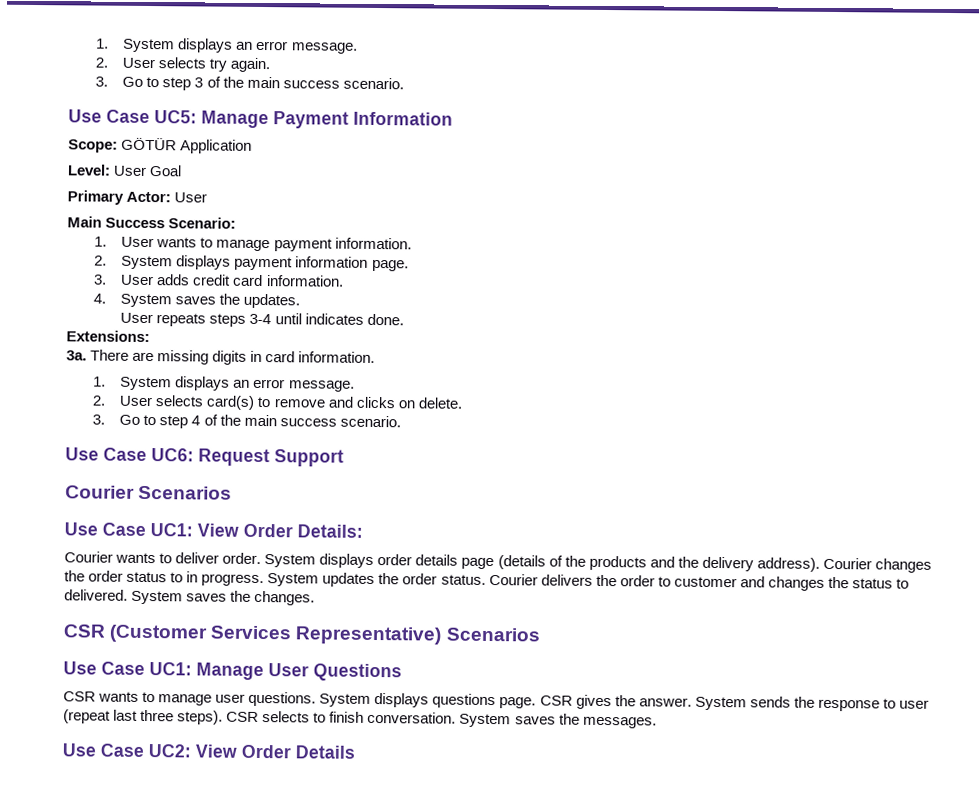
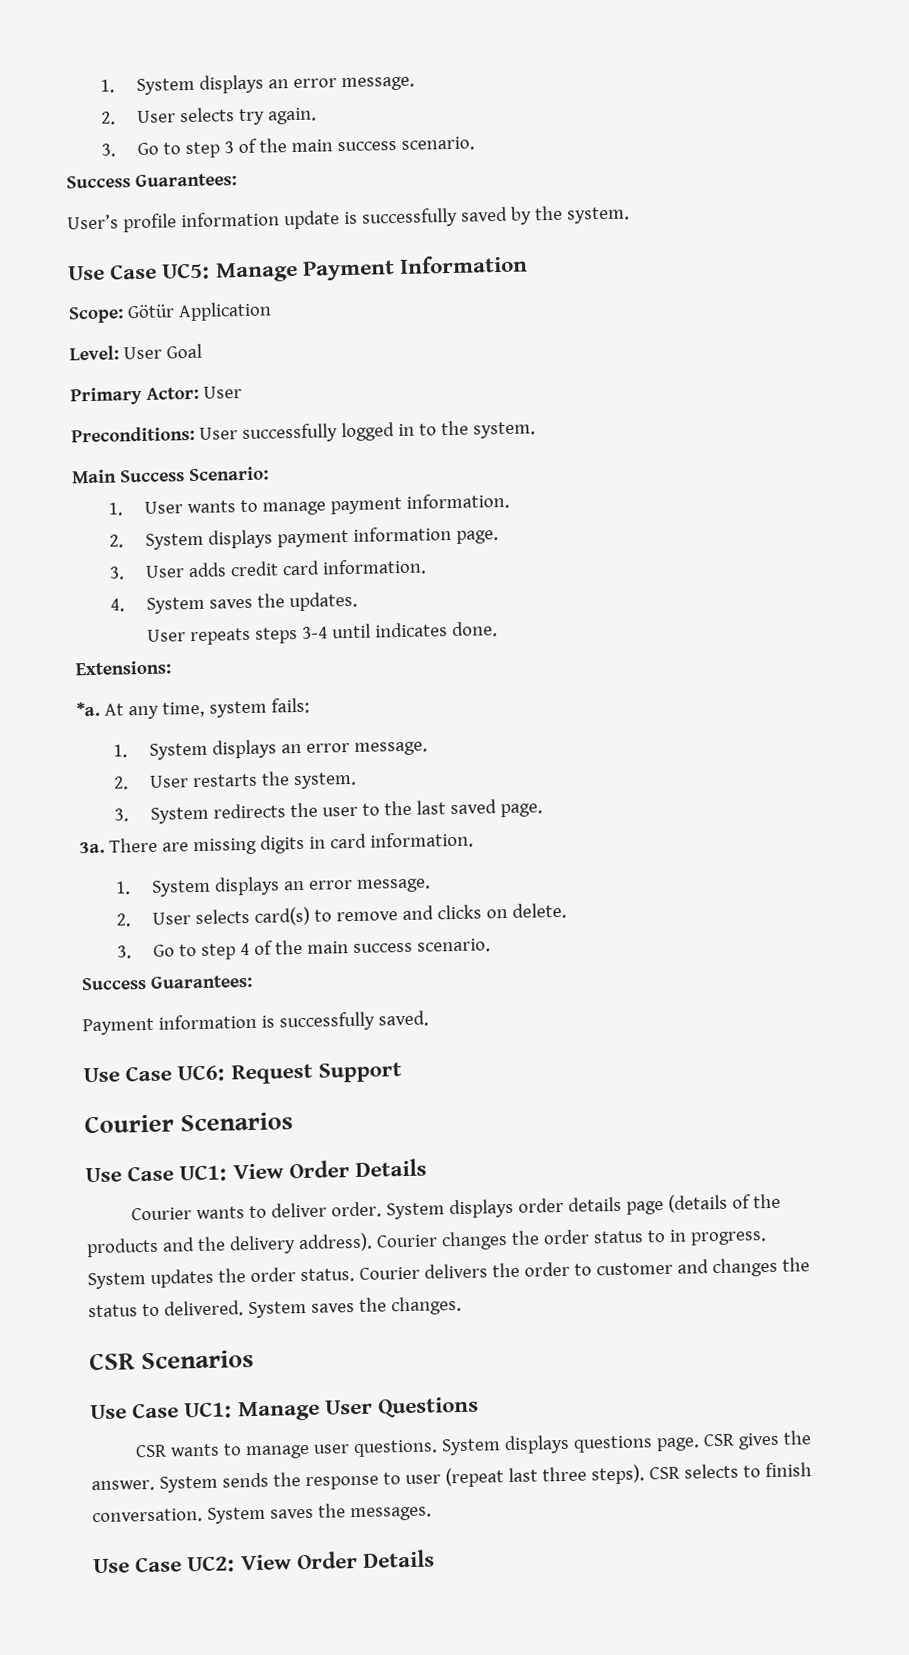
  3. Go to step 3 of the main success scenario.
+ Success Guarantees:
+ User’s profile information update is successfully saved by the system.
- Scope: GÖTÜR Application
+ Scope: Götür Application
+ Preconditions: User successfully logged in to the system.
+ *a. At any time, system fails:
+ 1. System displays an error message.
+ 2. User restarts the system.
+ 3. System redirects the user to the last saved page.
  3. Go to step 4 of the main success scenario.
+ Success Guarantees:
+ Payment information is successfully saved.
- Use Case UC1: View Order Details:
+ Use Case UC1: View Order Details
- CSR (Customer Services Representative) Scenarios
+ CSR Scenarios

